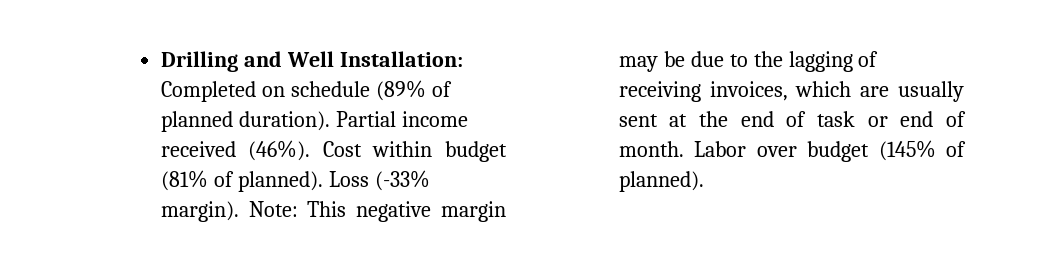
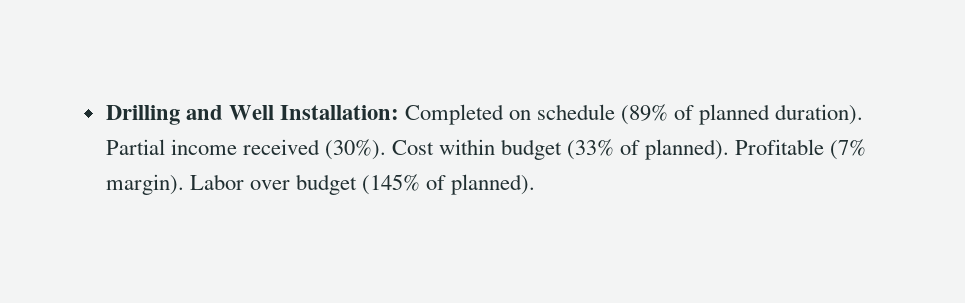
- Partial income received (46%).
+ Partial income received (30%).
- Cost within budget (81% of planned). Loss (-33% margin). Note: This negative margin may be due to the lagging of receiving invoices, which are usually sent at the end of task or end of month.
+ Cost within budget (33% of planned). Profitable (7% margin).

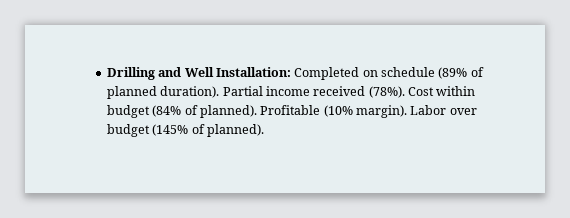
- Partial income received (30%).
+ Partial income received (78%).
- Cost within budget (33% of planned).
+ Cost within budget (84% of planned).
- Profitable (7% margin).
+ Profitable (10% margin).

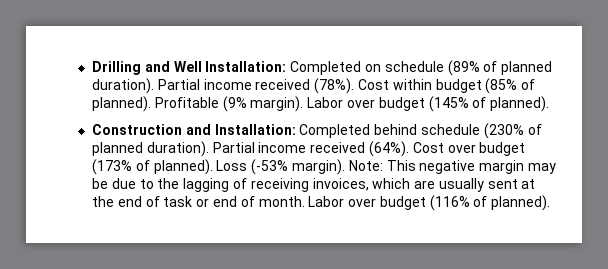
- Cost within budget (84% of planned).
+ Cost within budget (85% of planned).
- Profitable (10% margin).
+ Profitable (9% margin).
+ Construction and Installation: Completed behind schedule (230% of planned duration). Partial income received (64%). Cost over budget (173% of planned). Loss (-53% margin). Note: This negative margin may be due to the lagging of receiving invoices, which are usually sent at the end of task or end of month. Labor over budget (116% of planned).

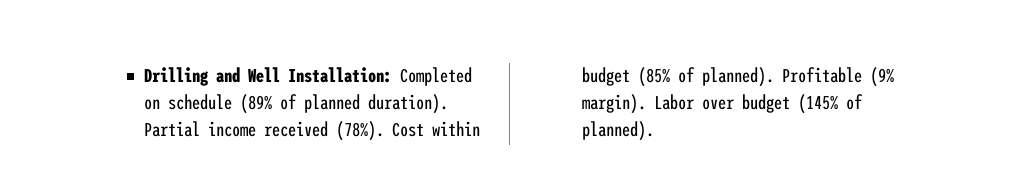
- Construction and Installation: Completed behind schedule (230% of planned duration). Partial income received (64%). Cost over budget (173% of planned). Loss (-53% margin). Note: This negative margin may be due to the lagging of receiving invoices, which are usually sent at the end of task or end of month. Labor over budget (116% of planned).

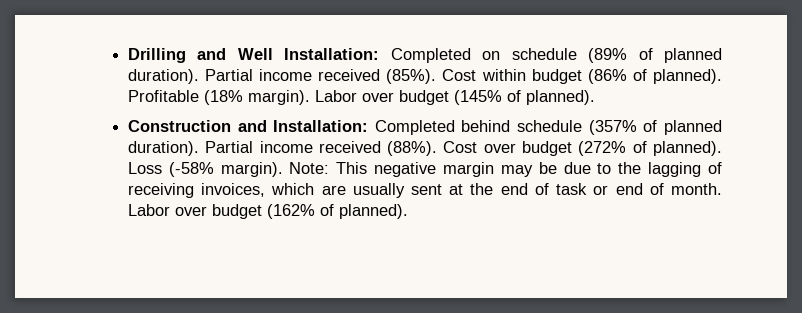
- Partial income received (78%).
+ Partial income received (85%).
- Cost within budget (85% of planned).
+ Cost within budget (86% of planned).
- Profitable (9% margin).
+ Profitable (18% margin).
+ Construction and Installation: Completed behind schedule (357% of planned duration). Partial income received (88%). Cost over budget (272% of planned). Loss (-58% margin). Note: This negative margin may be due to the lagging of receiving invoices, which are usually sent at the end of task or end of month. Labor over budget (162% of planned).

